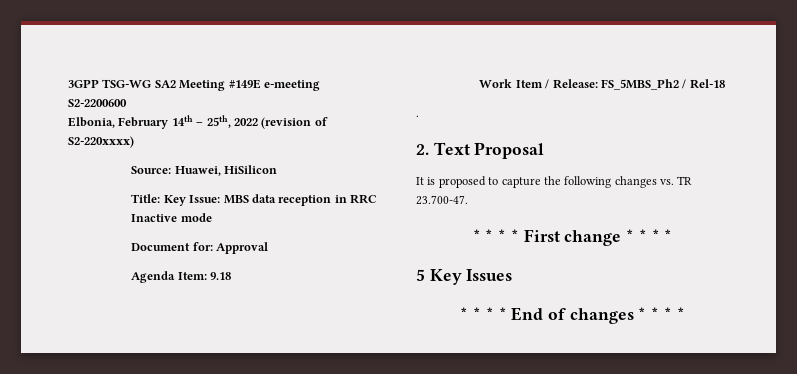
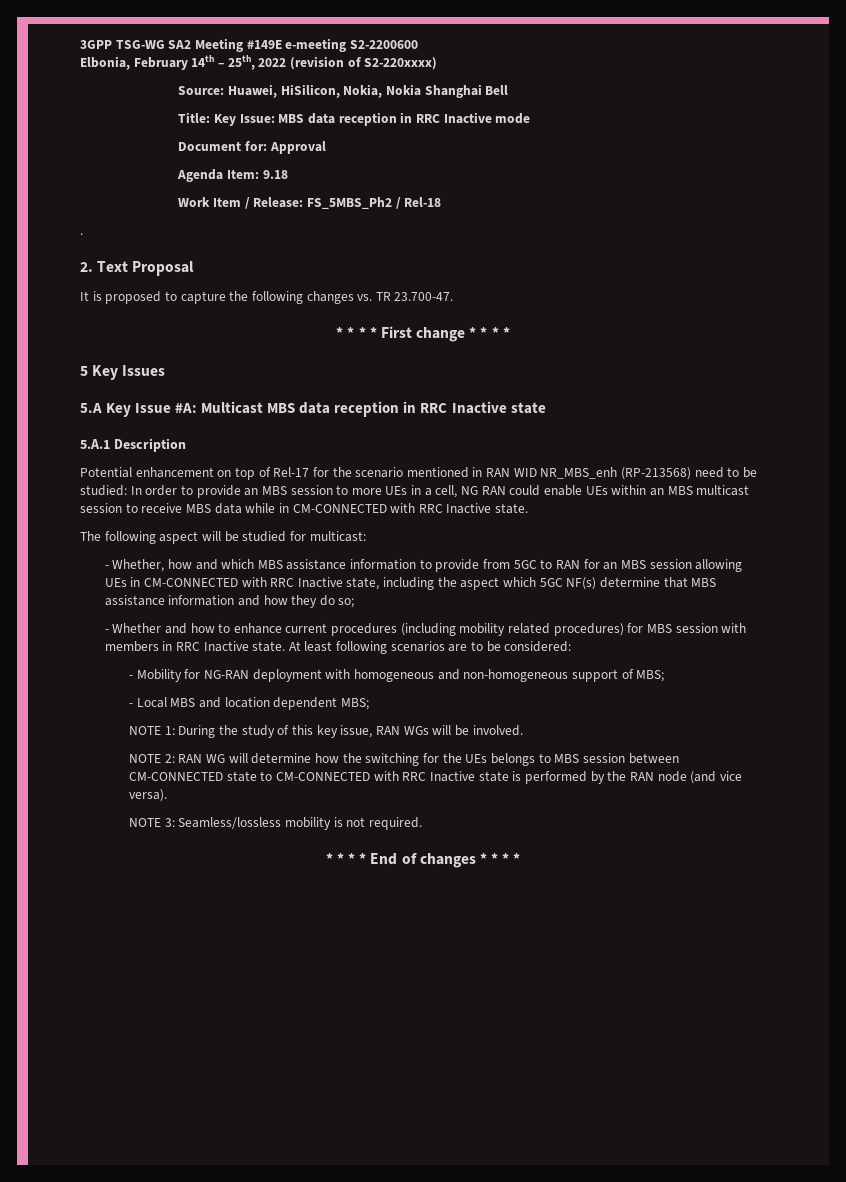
- Source: Huawei, HiSilicon
+ Source: Huawei, HiSilicon, Nokia, Nokia Shanghai Bell
+ 5.A Key Issue #A: Multicast MBS data reception in RRC Inactive state
+ 5.A.1 Description
+ Potential enhancement on top of Rel-17 for the scenario mentioned in RAN WID NR_MBS_enh (RP-213568) need to be studied: In order to provide an MBS session to more UEs in a cell, NG RAN could enable UEs within an MBS multicast session to receive MBS data while in CM-CONNECTED with RRC Inactive state.
+ The following aspect will be studied for multicast:
+ - Whether, how and which MBS assistance information to provide from 5GC to RAN for an MBS session allowing UEs in CM-CONNECTED with RRC Inactive state, including the aspect which 5GC NF(s) determine that MBS assistance information and how they do so;
+ - Whether and how to enhance current procedures (including mobility related procedures) for MBS session with members in RRC Inactive state. At least following scenarios are to be considered:
+ - Mobility for NG-RAN deployment with homogeneous and non-homogeneous support of MBS;
+ - Local MBS and location dependent MBS;
+ NOTE 1: During the study of this key issue, RAN WGs will be involved.
+ NOTE 2: RAN WG will determine how the switching for the UEs belongs to MBS session between CM-CONNECTED state to CM-CONNECTED with RRC Inactive state is performed by the RAN node (and vice versa).
+ NOTE 3: Seamless/lossless mobility is not required.

